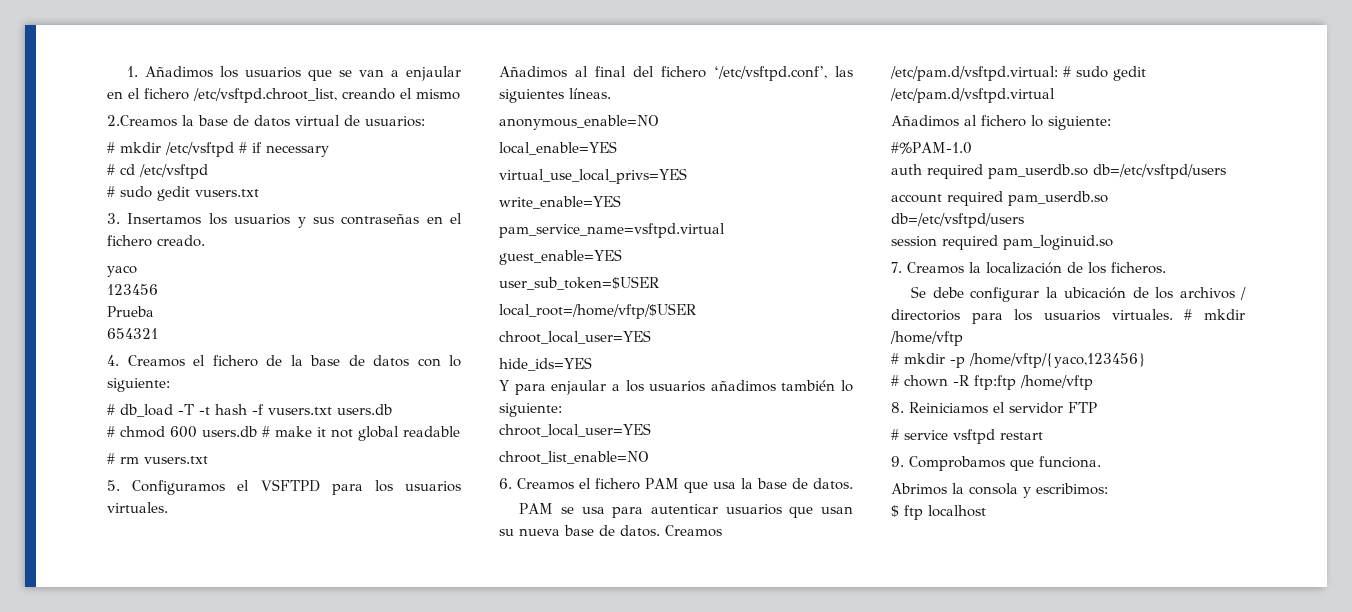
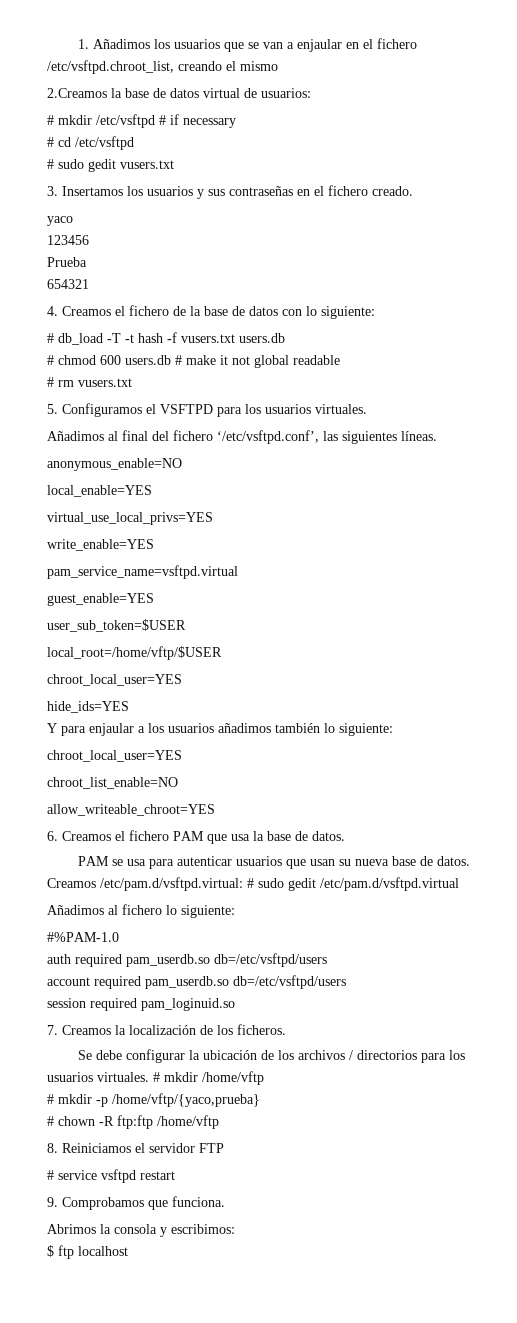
+ allow_writeable_chroot=YES
- # mkdir -p /home/vftp/{yaco,123456}
+ # mkdir -p /home/vftp/{yaco,prueba}

